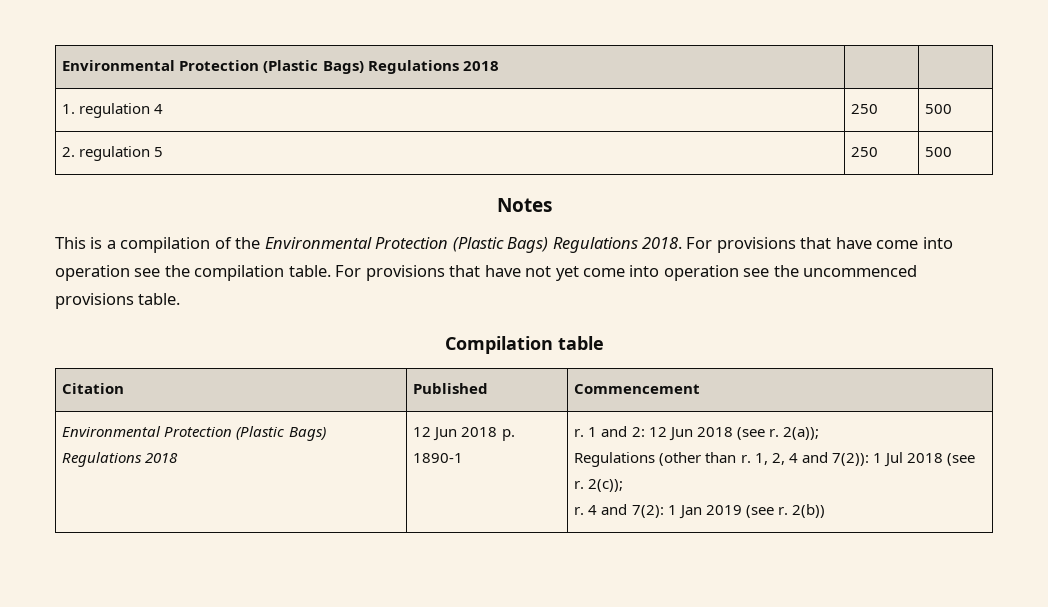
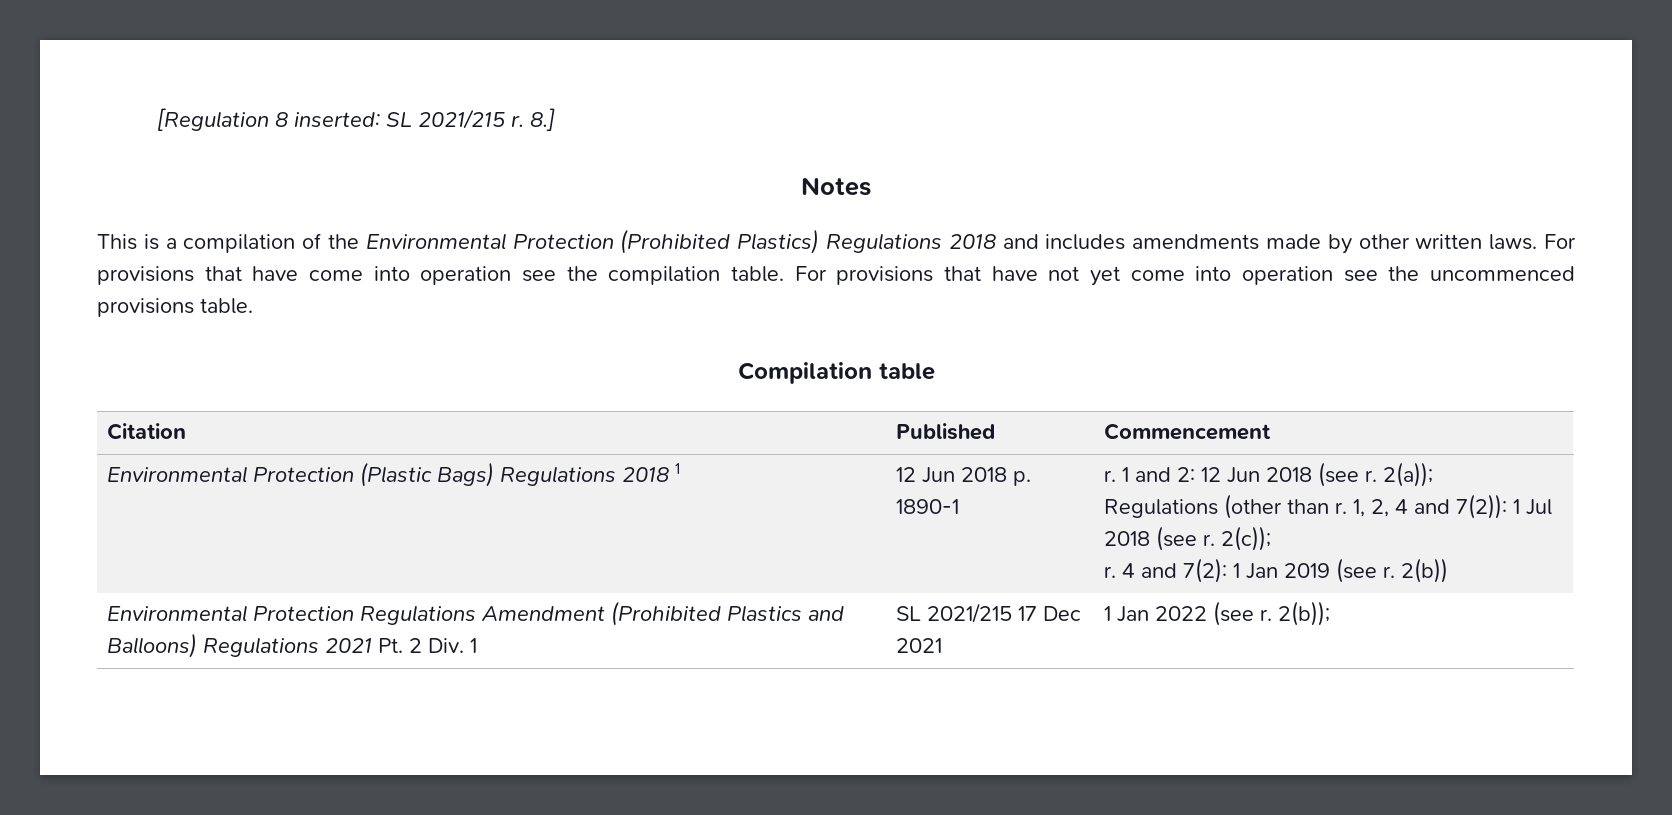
- Environmental Protection (Plastic Bags) Regulations 2018 | |
- 1. regulation 4 | 250 | 500
- 2. regulation 5 | 250 | 500
+ [Regulation 8 inserted: SL 2021/215 r. 8.]
- This is a compilation of the Environmental Protection (Plastic Bags) Regulations 2018.
+ This is a compilation of the Environmental Protection (Prohibited Plastics) Regulations 2018 and includes amendments made by other written laws.
  Citation | Published | Commencement
- Environmental Protection (Plastic Bags) Regulations 2018
+ Environmental Protection (Plastic Bags) Regulations 2018 1
+ Environmental Protection Regulations Amendment (Prohibited Plastics and Balloons) Regulations 2021 Pt. 2 Div. 1 | SL 2021/215 17 Dec 2021 | 1 Jan 2022 (see r. 2(b));

